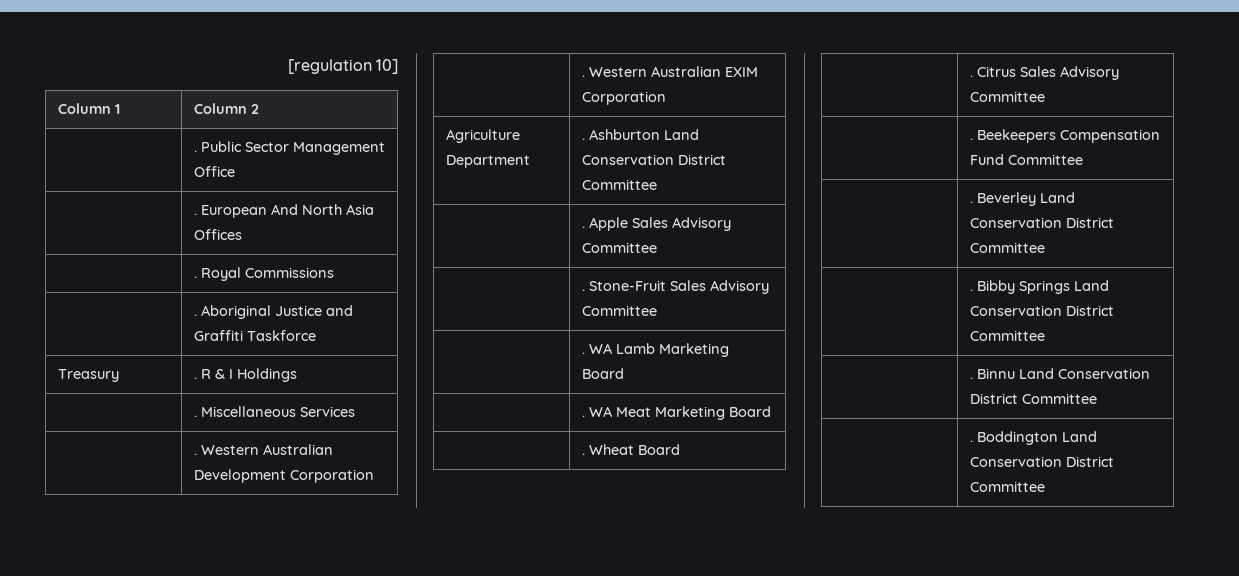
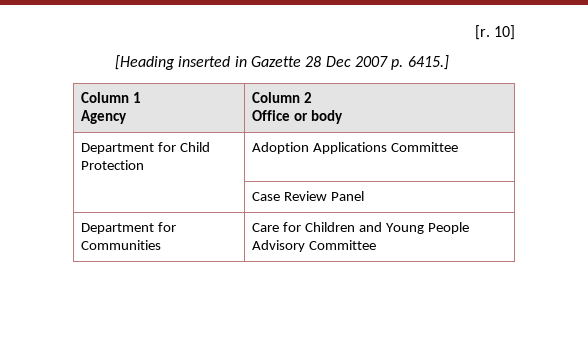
- [regulation 10]
+ [r. 10]
+ [Heading inserted in Gazette 28 Dec 2007 p. 6415.]
- Column 1 | Column 2
- | . Public Sector Management Office
- | . European And North Asia Offices
- | . Royal Commissions
- | . Aboriginal Justice and Graffiti Taskforce
- Treasury | . R & I Holdings
- | . Miscellaneous Services
- | . Western Australian Development Corporation
- | . Western Australian EXIM Corporation
- Agriculture Department | . Ashburton Land Conservation District Committee
- | . Apple Sales Advisory Committee
- | . Stone-Fruit Sales Advisory Committee
- | . WA Lamb Marketing Board
- | . WA Meat Marketing Board
- | . Wheat Board
- | . Citrus Sales Advisory Committee
- | . Beekeepers Compensation Fund Committee
- | . Beverley Land Conservation District Committee
- | . Bibby Springs Land Conservation District Committee
- | . Binnu Land Conservation District Committee
- | . Boddington Land Conservation District Committee
+ Column 1
+ Agency | Column 2
+ Office or body
+ Department for Child Protection | Adoption Applications Committee
+ | Case Review Panel
+ Department for Communities | Care for Children and Young People Advisory Committee

